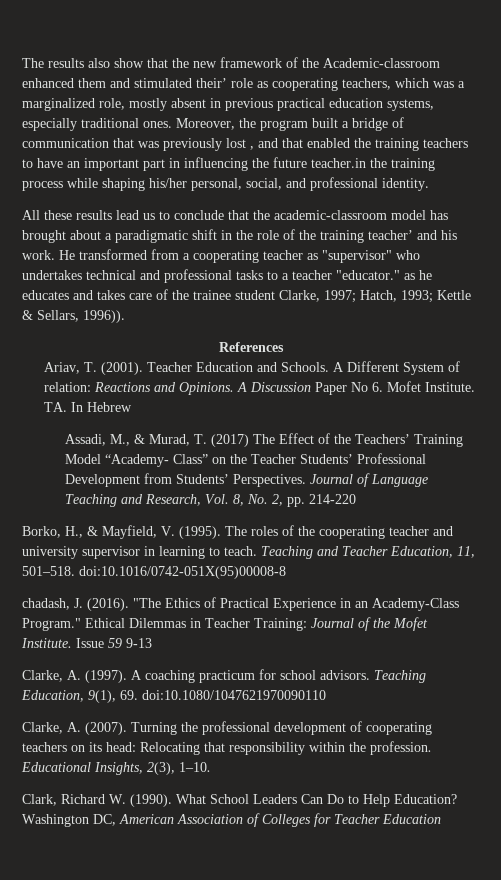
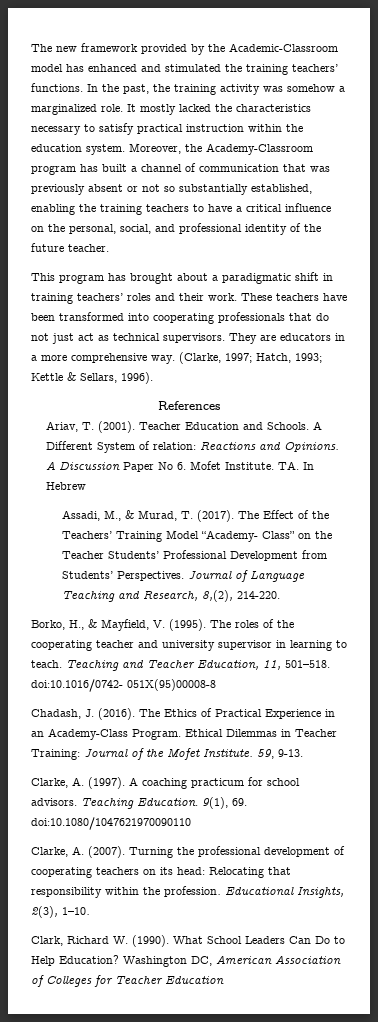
- The results also show that the new framework of the Academic-classroom enhanced them and stimulated their’ role as cooperating teachers, which was a marginalized role, mostly absent in previous practical education systems, especially traditional ones. Moreover, the program built a bridge of communication that was previously lost , and that enabled the training teachers to have an important part in influencing the future teacher.in the training process while shaping his/her personal, social, and professional identity.
- All these results lead us to conclude that the academic-classroom model has brought about a paradigmatic shift in the role of the training teacher’ and his work. He transformed from a cooperating teacher as "supervisor" who undertakes technical and professional tasks to a teacher "educator." as he educates and takes care of the trainee student Clarke, 1997; Hatch, 1993; Kettle & Sellars, 1996)).
+ The new framework provided by the Academic-Classroom model has enhanced and stimulated the training teachers’ functions. In the past, the training activity was somehow a marginalized role. It mostly lacked the characteristics necessary to satisfy practical instruction within the education system. Moreover, the Academy-Classroom program has built a channel of communication that was previously absent or not so substantially established, enabling the training teachers to have a critical influence on the personal, social, and professional identity of the future teacher.
+ This program has brought about a paradigmatic shift in training teachers’ roles and their work. These teachers have been transformed into cooperating professionals that do not just act as technical supervisors. They are educators in a more comprehensive way. (Clarke, 1997; Hatch, 1993; Kettle & Sellars, 1996).
- Assadi, M., & Murad, T. (2017) The Effect of the Teachers’ Training Model “Academy- Class” on the Teacher Students’ Professional Development from Students’ Perspectives.
+ Assadi, M., & Murad, T. (2017). The Effect of the Teachers’ Training Model “Academy- Class” on the Teacher Students’ Professional Development from Students’ Perspectives.
- Journal of Language Teaching and Research, Vol. 8, No. 2, pp. 214-220
+ Journal of Language Teaching and Research, 8,(2), 214-220.
- Teaching and Teacher Education, 11, 501–518. doi:10.1016/0742-051X(95)00008-8
- chadash, J. (2016).
+ Teaching and Teacher Education, 11, 501–518. doi:10.1016/0742- 051X(95)00008-8
+ Chadash, J. (2016).
- "The Ethics of Practical Experience in an Academy-Class Program."
+ The Ethics of Practical Experience in an Academy-Class Program.
- Issue 59 9-13
+ 59, 9-13.
- Teaching Education, 9(1), 69. doi:10.1080/1047621970090110
+ Teaching Education. 9(1), 69. doi:10.1080/1047621970090110

